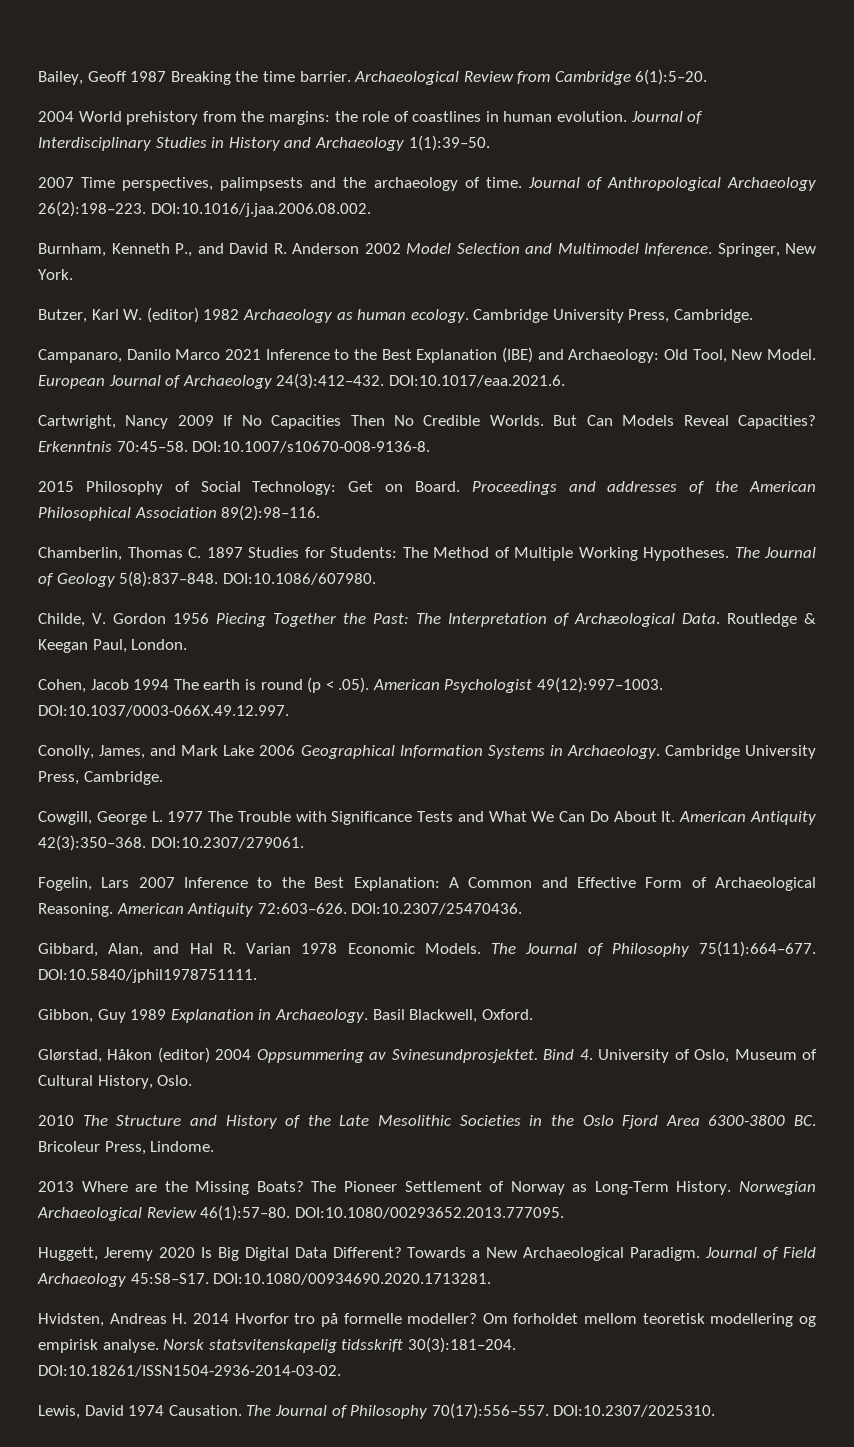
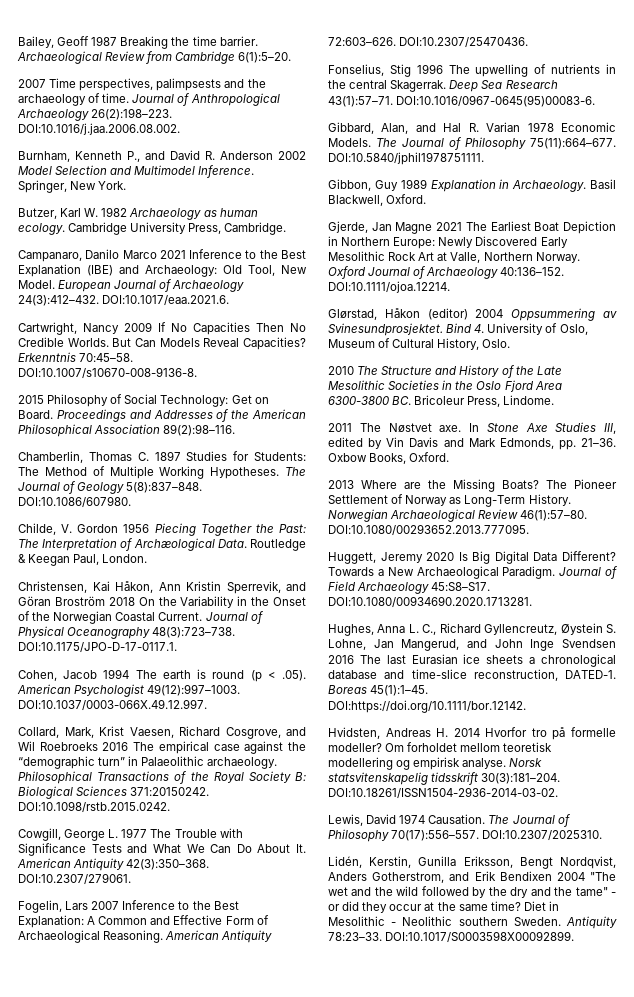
- 2004 World prehistory from the margins: the role of coastlines in human evolution. Journal of Interdisciplinary Studies in History and Archaeology 1(1):39–50.
- Butzer, Karl W. (editor) 1982 Archaeology as human ecology.
+ Butzer, Karl W. 1982 Archaeology as human ecology.
- Proceedings and addresses of the American Philosophical Association 89(2):98–116.
+ Proceedings and Addresses of the American Philosophical Association 89(2):98–116.
+ Christensen, Kai Håkon, Ann Kristin Sperrevik, and Göran Broström 2018 On the Variability in the Onset of the Norwegian Coastal Current. Journal of Physical Oceanography 48(3):723–738. DOI:10.1175/JPO-D-17-0117.1.
- Conolly, James, and Mark Lake 2006 Geographical Information Systems in Archaeology. Cambridge University Press, Cambridge.
+ Collard, Mark, Krist Vaesen, Richard Cosgrove, and Wil Roebroeks 2016 The empirical case against the “demographic turn” in Palaeolithic archaeology. Philosophical Transactions of the Royal Society B: Biological Sciences 371:20150242. DOI:10.1098/rstb.2015.0242.
+ Fonselius, Stig 1996 The upwelling of nutrients in the central Skagerrak. Deep Sea Research 43(1):57–71. DOI:10.1016/0967-0645(95)00083-6.
+ Gjerde, Jan Magne 2021 The Earliest Boat Depiction in Northern Europe: Newly Discovered Early Mesolithic Rock Art at Valle, Northern Norway. Oxford Journal of Archaeology 40:136–152. DOI:10.1111/ojoa.12214.
+ 2011 The Nøstvet axe. In Stone Axe Studies III, edited by Vin Davis and Mark Edmonds, pp. 21–36. Oxbow Books, Oxford.
+ Hughes, Anna L. C., Richard Gyllencreutz, Øystein S. Lohne, Jan Mangerud, and John Inge Svendsen 2016 The last Eurasian ice sheets a chronological database and time-slice reconstruction, DATED-1. Boreas 45(1):1–45. DOI:https://doi.org/10.1111/bor.12142.
+ Lidén, Kerstin, Gunilla Eriksson, Bengt Nordqvist, Anders Gotherstrom, and Erik Bendixen 2004 "The wet and the wild followed by the dry and the tame" - or did they occur at the same time? Diet in Mesolithic - Neolithic southern Sweden. Antiquity 78:23–33. DOI:10.1017/S0003598X00092899.

